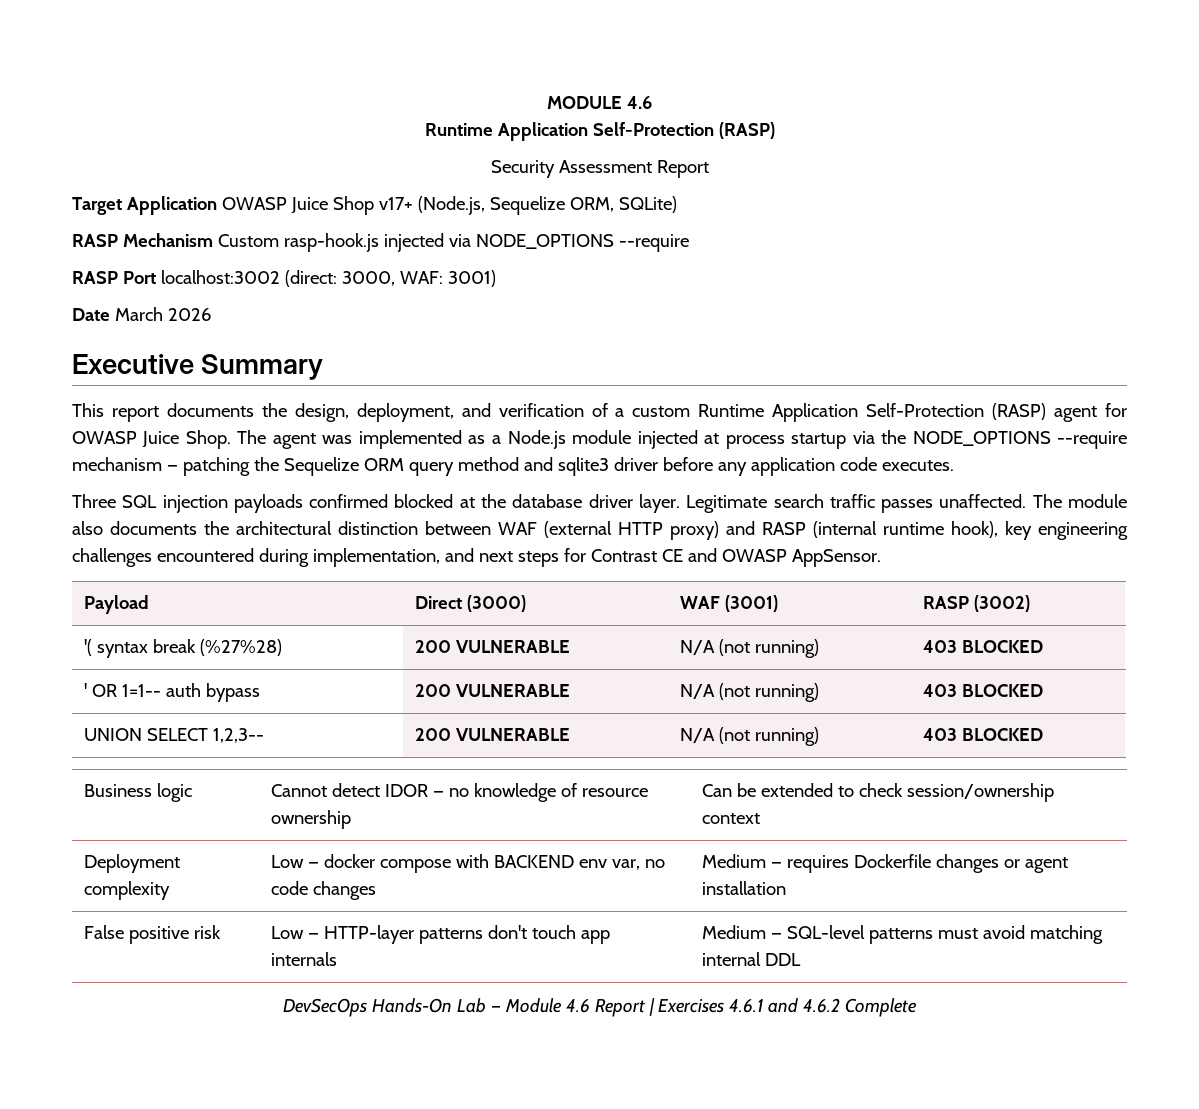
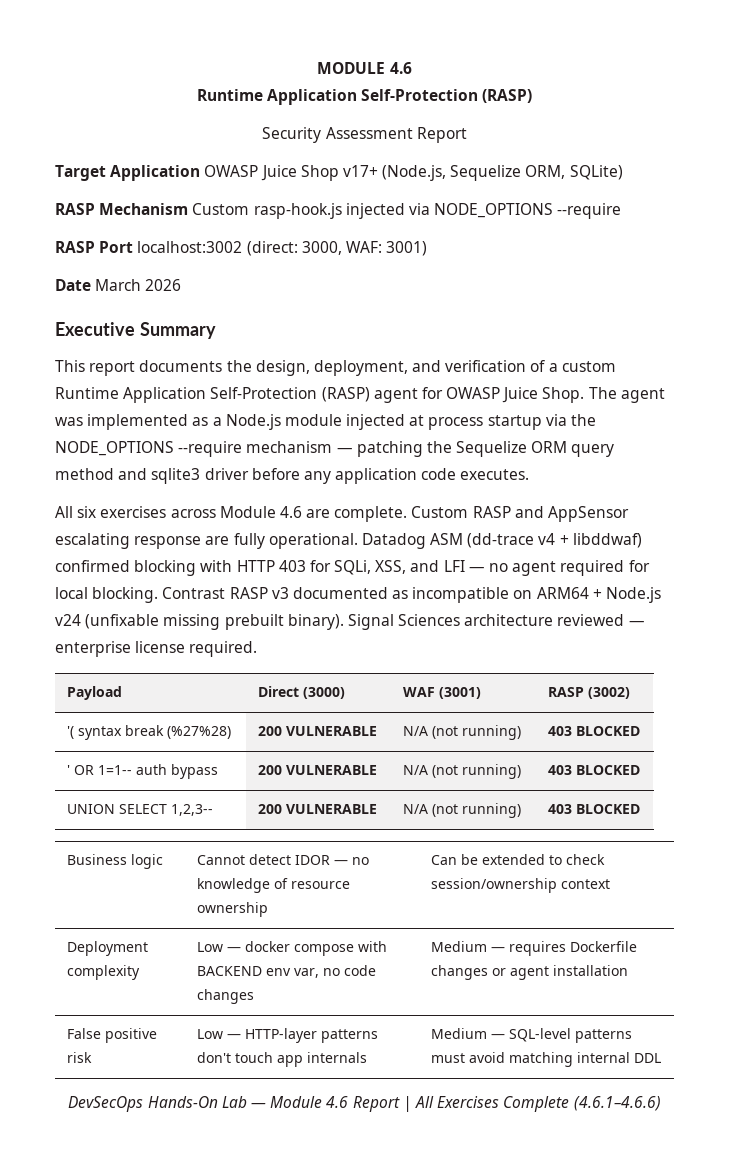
- Three SQL injection payloads confirmed blocked at the database driver layer. Legitimate search traffic passes unaffected. The module also documents the architectural distinction between WAF (external HTTP proxy) and RASP (internal runtime hook), key engineering challenges encountered during implementation, and next steps for Contrast CE and OWASP AppSensor.
+ All six exercises across Module 4.6 are complete. Custom RASP and AppSensor escalating response are fully operational. Datadog ASM (dd-trace v4 + libddwaf) confirmed blocking with HTTP 403 for SQLi, XSS, and LFI — no agent required for local blocking. Contrast RASP v3 documented as incompatible on ARM64 + Node.js v24 (unfixable missing prebuilt binary). Signal Sciences architecture reviewed — enterprise license required.
- DevSecOps Hands-On Lab — Module 4.6 Report | Exercises 4.6.1 and 4.6.2 Complete
+ DevSecOps Hands-On Lab — Module 4.6 Report | All Exercises Complete (4.6.1–4.6.6)

